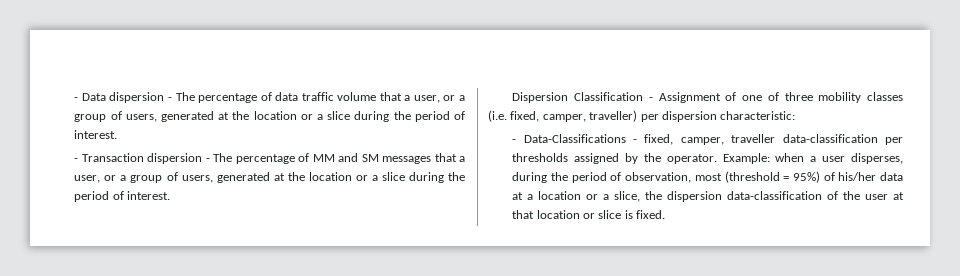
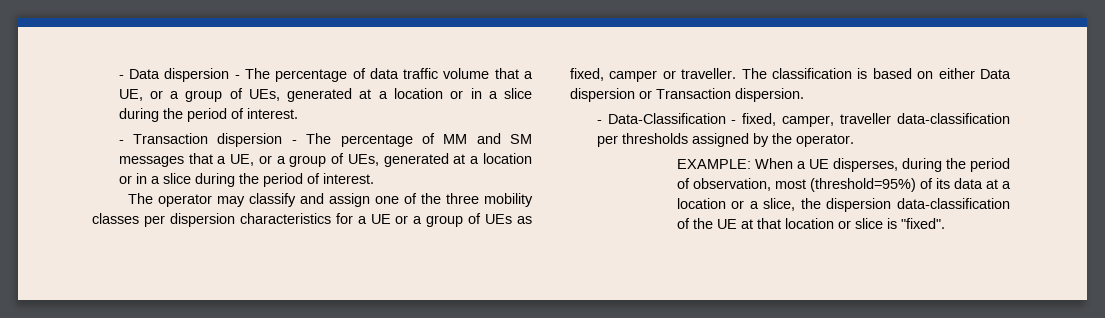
- - Data dispersion - The percentage of data traffic volume that a user, or a group of users, generated at the location or a slice during the period of interest.
+ - Data dispersion - The percentage of data traffic volume that a UE, or a group of UEs, generated at a location or in a slice during the period of interest.
- - Transaction dispersion - The percentage of MM and SM messages that a user, or a group of users, generated at the location or a slice during the period of interest.
- Dispersion Classification - Assignment of one of three mobility classes (i.e. fixed, camper, traveller) per dispersion characteristic:
- - Data-Classifications - fixed, camper, traveller data-classification per thresholds assigned by the operator. Example: when a user disperses, during the period of observation, most (threshold = 95%) of his/her data at a location or a slice, the dispersion data-classification of the user at that location or slice is fixed.
+ - Transaction dispersion - The percentage of MM and SM messages that a UE, or a group of UEs, generated at a location or in a slice during the period of interest.
+ The operator may classify and assign one of the three mobility classes per dispersion characteristics for a UE or a group of UEs as fixed, camper or traveller. The classification is based on either Data dispersion or Transaction dispersion.
+ - Data-Classification - fixed, camper, traveller data-classification per thresholds assigned by the operator.
+ EXAMPLE: When a UE disperses, during the period of observation, most (threshold=95%) of its data at a location or a slice, the dispersion data-classification of the UE at that location or slice is "fixed".

